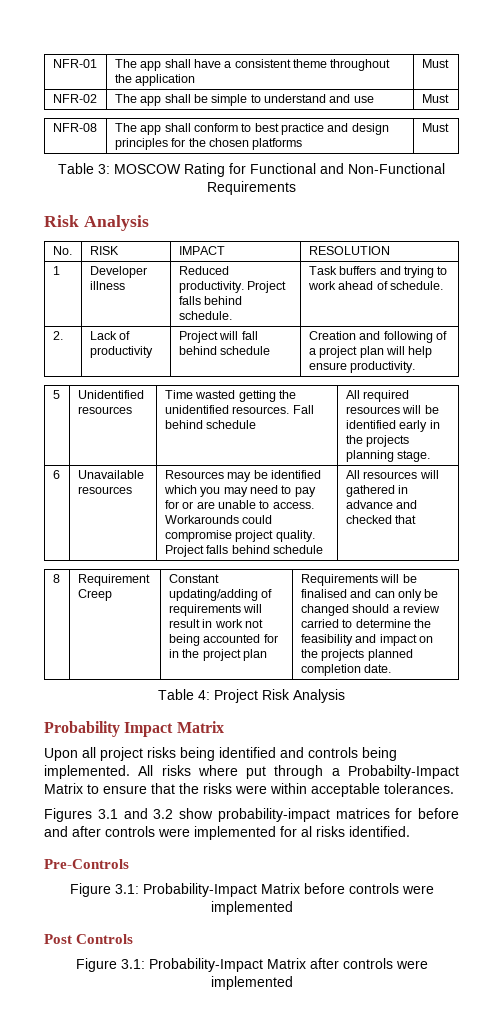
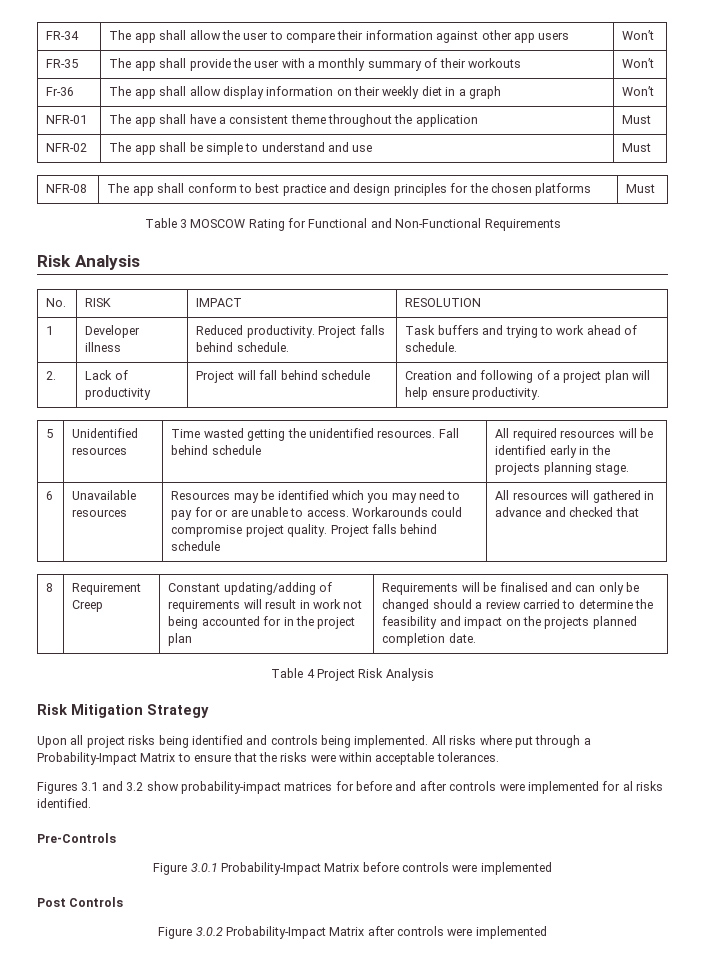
+ FR-34 | The app shall allow the user to compare their information against other app users | Won’t
+ FR-35 | The app shall provide the user with a monthly summary of their workouts | Won’t
+ Fr-36 | The app shall allow display information on their weekly diet in a graph | Won’t
- Table 3: MOSCOW Rating for Functional and Non-Functional Requirements
+ Table 3 MOSCOW Rating for Functional and Non-Functional Requirements
- Table 4: Project Risk Analysis
+ Table 4 Project Risk Analysis
- Probability Impact Matrix
+ Risk Mitigation Strategy
- All risks where put through a Probabilty-Impact Matrix to ensure that the risks were within acceptable tolerances.
+ All risks where put through a Probability-Impact Matrix to ensure that the risks were within acceptable tolerances.
- Figure 3.1: Probability-Impact Matrix before controls were implemented
+ Figure 3.0.1 Probability-Impact Matrix before controls were implemented
- Figure 3.1: Probability-Impact Matrix after controls were implemented
+ Figure 3.0.2 Probability-Impact Matrix after controls were implemented

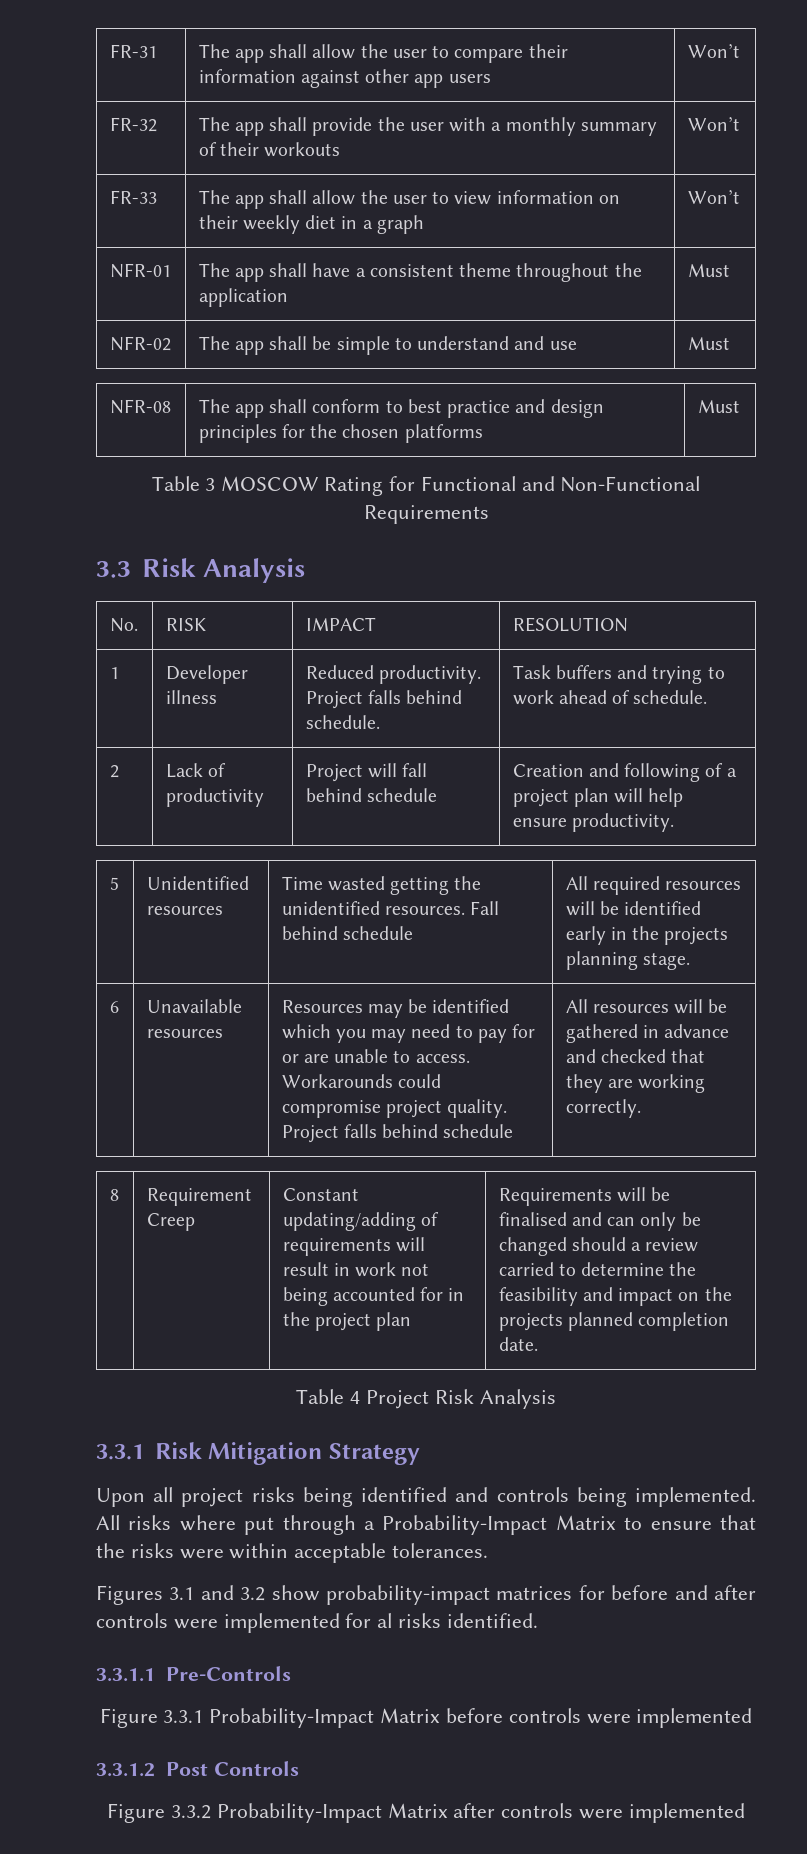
- FR-34 | The app shall allow the user to compare their information against other app users | Won’t
+ FR-31 | The app shall allow the user to compare their information against other app users | Won’t
- FR-35 | The app shall provide the user with a monthly summary of their workouts | Won’t
+ FR-32 | The app shall provide the user with a monthly summary of their workouts | Won’t
- Fr-36 | The app shall allow display information on their weekly diet in a graph | Won’t
+ FR-33 | The app shall allow the user to view information on their weekly diet in a graph | Won’t
  Table 3 MOSCOW Rating for Functional and Non-Functional Requirements
- Risk Analysis
+ 3.3 Risk Analysis
- 2. | Lack of productivity | Project will fall behind schedule | Creation and following of a project plan will help ensure productivity.
+ 2 | Lack of productivity | Project will fall behind schedule | Creation and following of a project plan will help ensure productivity.
- All resources will gathered in advance and checked that
+ All resources will be gathered in advance and checked that they are working correctly.
- Risk Mitigation Strategy
+ 3.3.1 Risk Mitigation Strategy
- Pre-Controls
+ 3.3.1.1 Pre-Controls
- Figure 3.0.1 Probability-Impact Matrix before controls were implemented
+ Figure 3.3.1 Probability-Impact Matrix before controls were implemented
- Post Controls
+ 3.3.1.2 Post Controls
- Figure 3.0.2 Probability-Impact Matrix after controls were implemented
+ Figure 3.3.2 Probability-Impact Matrix after controls were implemented

